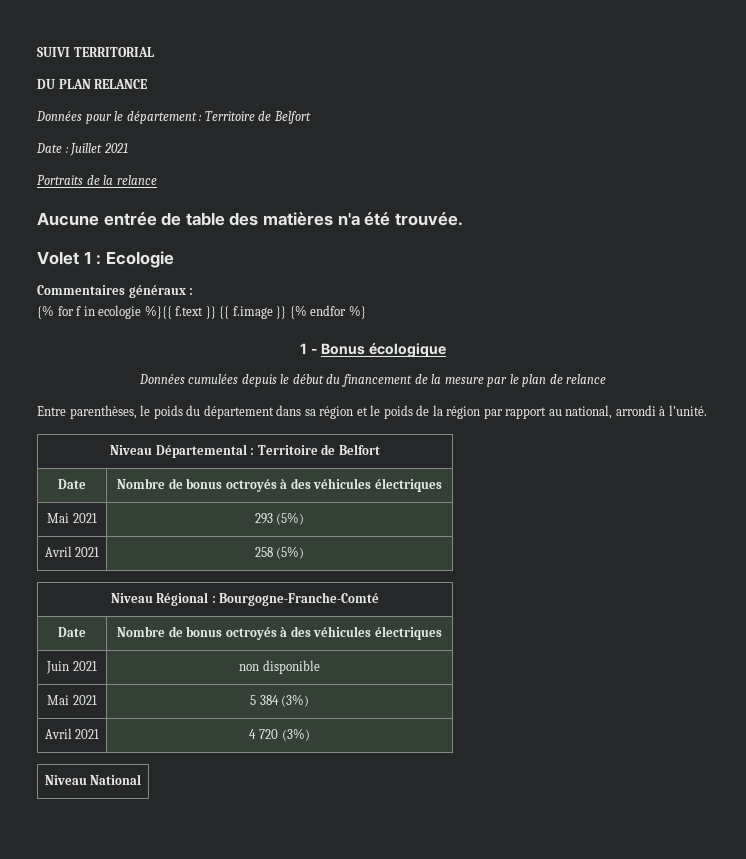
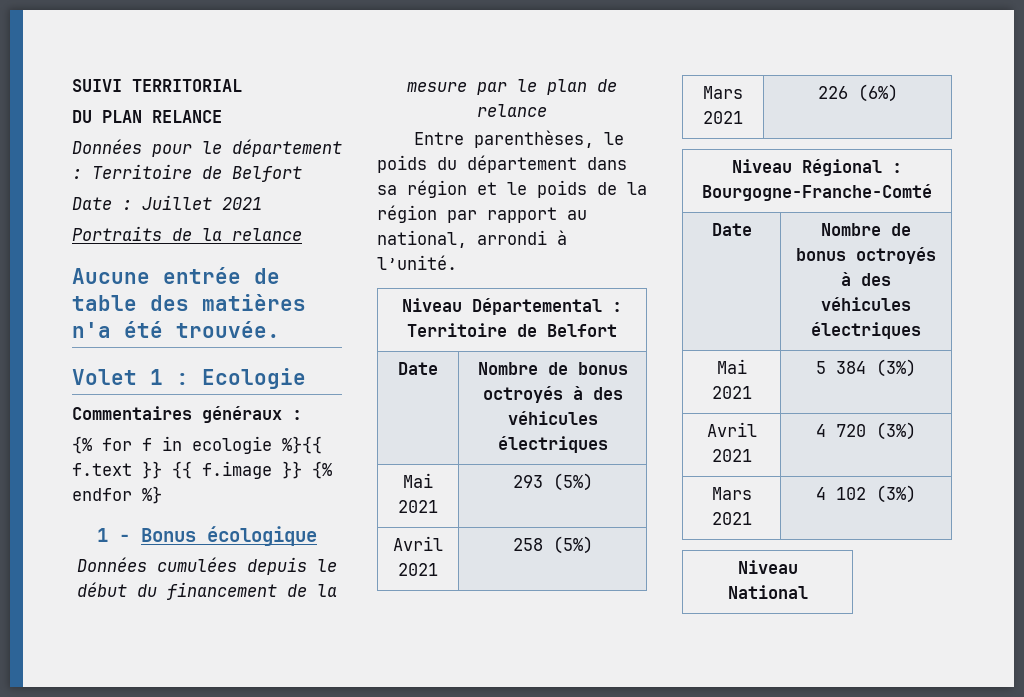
+ Mars 2021 | 226 (6%)
- Juin 2021 | non disponible
+ Mars 2021 | 4 102 (3%)

